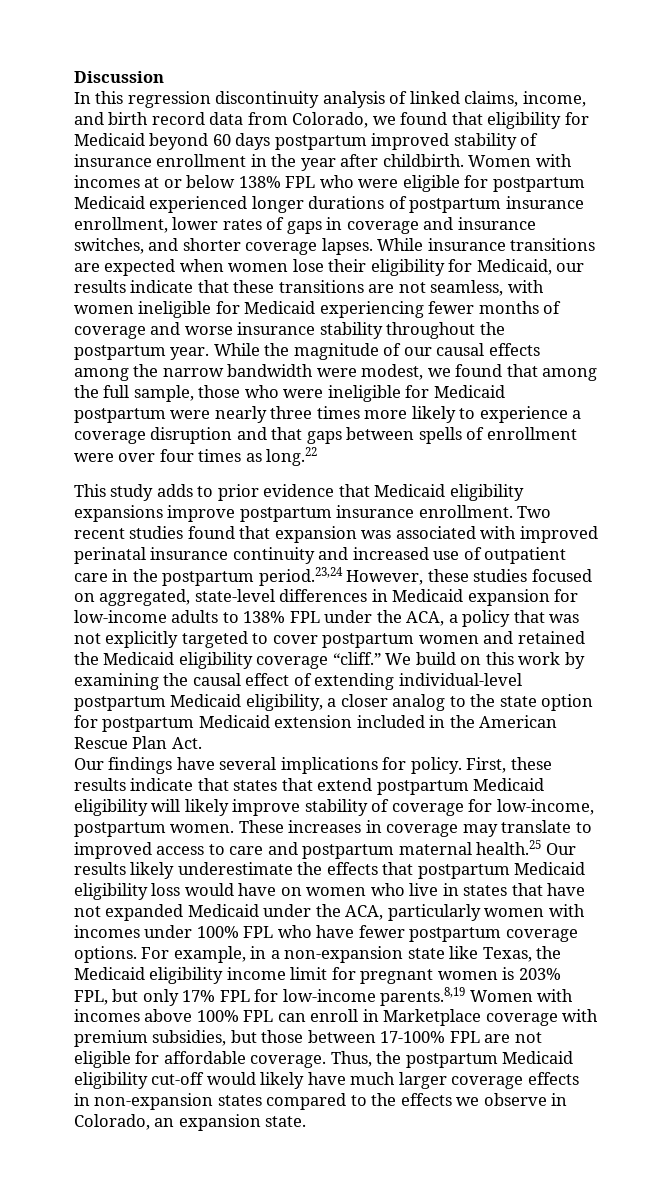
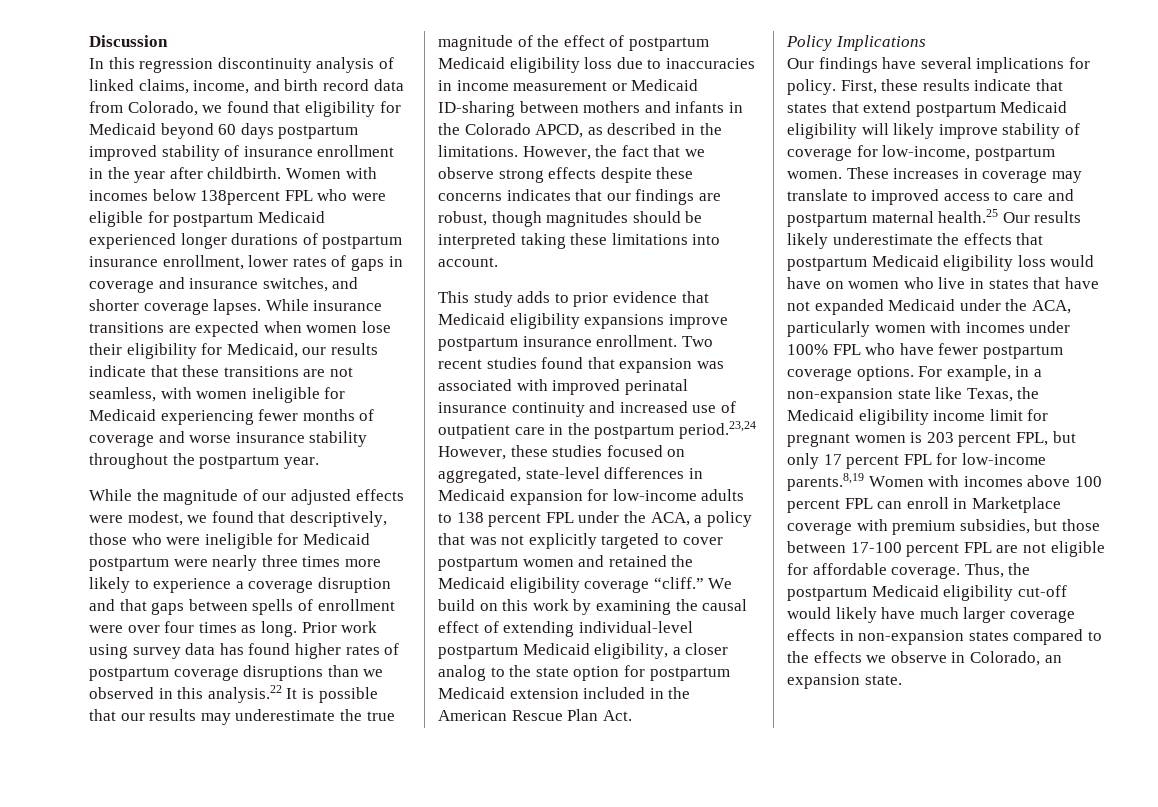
- Women with incomes at or below 138% FPL who were eligible for postpartum Medicaid experienced longer durations of postpartum insurance enrollment, lower rates of gaps in coverage and insurance switches, and shorter coverage lapses.
+ Women with incomes below 138percent FPL who were eligible for postpartum Medicaid experienced longer durations of postpartum insurance enrollment, lower rates of gaps in coverage and insurance switches, and shorter coverage lapses.
- While insurance transitions are expected when women lose their eligibility for Medicaid, our results indicate that these transitions are not seamless, with women ineligible for Medicaid experiencing fewer months of coverage and worse insurance stability throughout the postpartum year. While the magnitude of our causal effects among the narrow bandwidth were modest, we found that among the full sample, those who were ineligible for Medicaid postpartum were nearly three times more likely to experience a coverage disruption and that gaps between spells of enrollment were over four times as long.22
+ While insurance transitions are expected when women lose their eligibility for Medicaid, our results indicate that these transitions are not seamless, with women ineligible for Medicaid experiencing fewer months of coverage and worse insurance stability throughout the postpartum year.
+ While the magnitude of our adjusted effects were modest, we found that descriptively, those who were ineligible for Medicaid postpartum were nearly three times more likely to experience a coverage disruption and that gaps between spells of enrollment were over four times as long. Prior work using survey data has found higher rates of postpartum coverage disruptions than we observed in this analysis.22 It is possible that our results may underestimate the true magnitude of the effect of postpartum Medicaid eligibility loss due to inaccuracies in income measurement or Medicaid ID-sharing between mothers and infants in the Colorado APCD, as described in the limitations. However, the fact that we observe strong effects despite these concerns indicates that our findings are robust, though magnitudes should be interpreted taking these limitations into account.
- Two recent studies found that expansion was associated with improved perinatal insurance continuity and increased use of outpatient care in the postpartum period.23,24 However, these studies focused on aggregated, state-level differences in Medicaid expansion for low-income adults to 138% FPL under the ACA, a policy that was not explicitly targeted to cover postpartum women and retained the Medicaid eligibility coverage “cliff.”
+ Two recent studies found that expansion was associated with improved perinatal insurance continuity and increased use of outpatient care in the postpartum period.23,24 However, these studies focused on aggregated, state-level differences in Medicaid expansion for low-income adults to 138 percent FPL under the ACA, a policy that was not explicitly targeted to cover postpartum women and retained the Medicaid eligibility coverage “cliff.”
+ Policy Implications
- For example, in a non-expansion state like Texas, the Medicaid eligibility income limit for pregnant women is 203% FPL, but only 17% FPL for low-income parents.8,19 Women with incomes above 100% FPL can enroll in Marketplace coverage with premium subsidies, but those between 17-100% FPL are not eligible for affordable coverage.
+ For example, in a non-expansion state like Texas, the Medicaid eligibility income limit for pregnant women is 203 percent FPL, but only 17 percent FPL for low-income parents.8,19 Women with incomes above 100 percent FPL can enroll in Marketplace coverage with premium subsidies, but those between 17-100 percent FPL are not eligible for affordable coverage.

